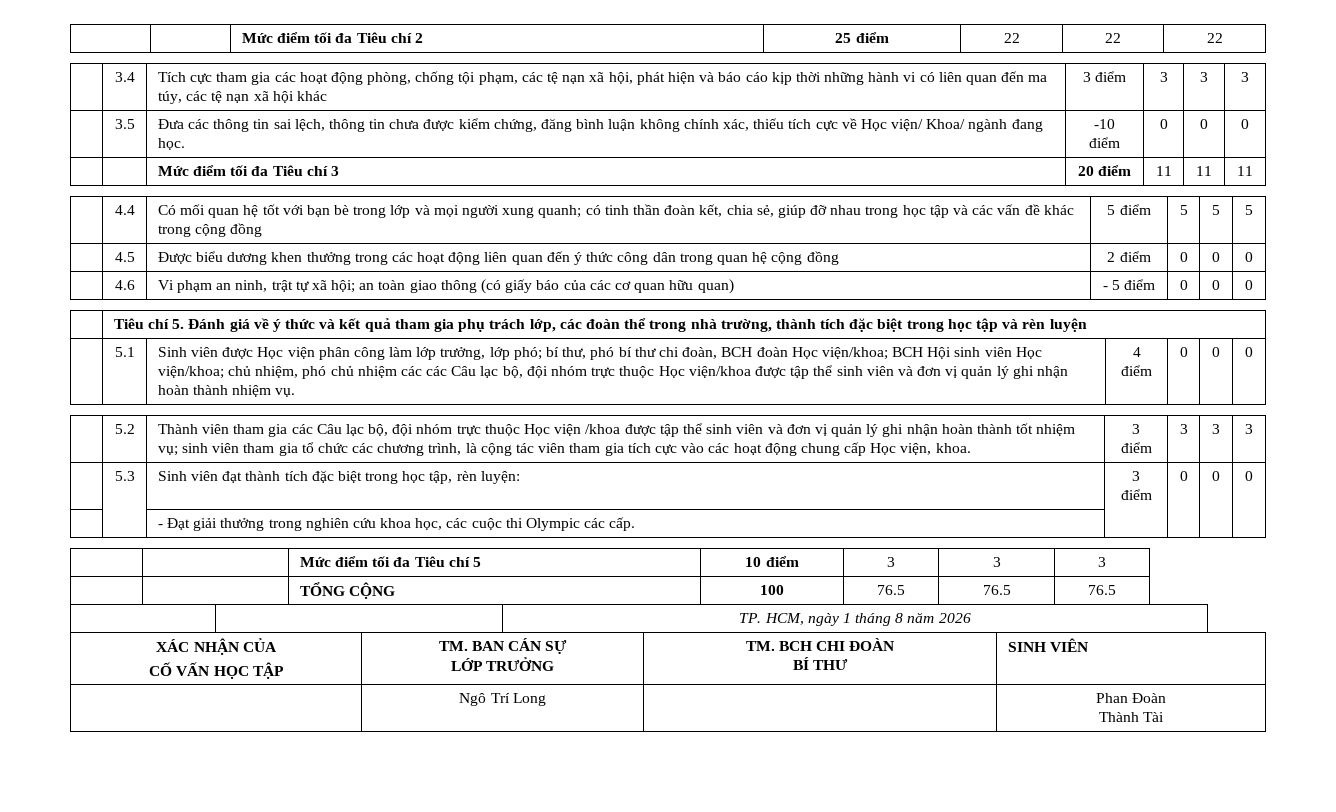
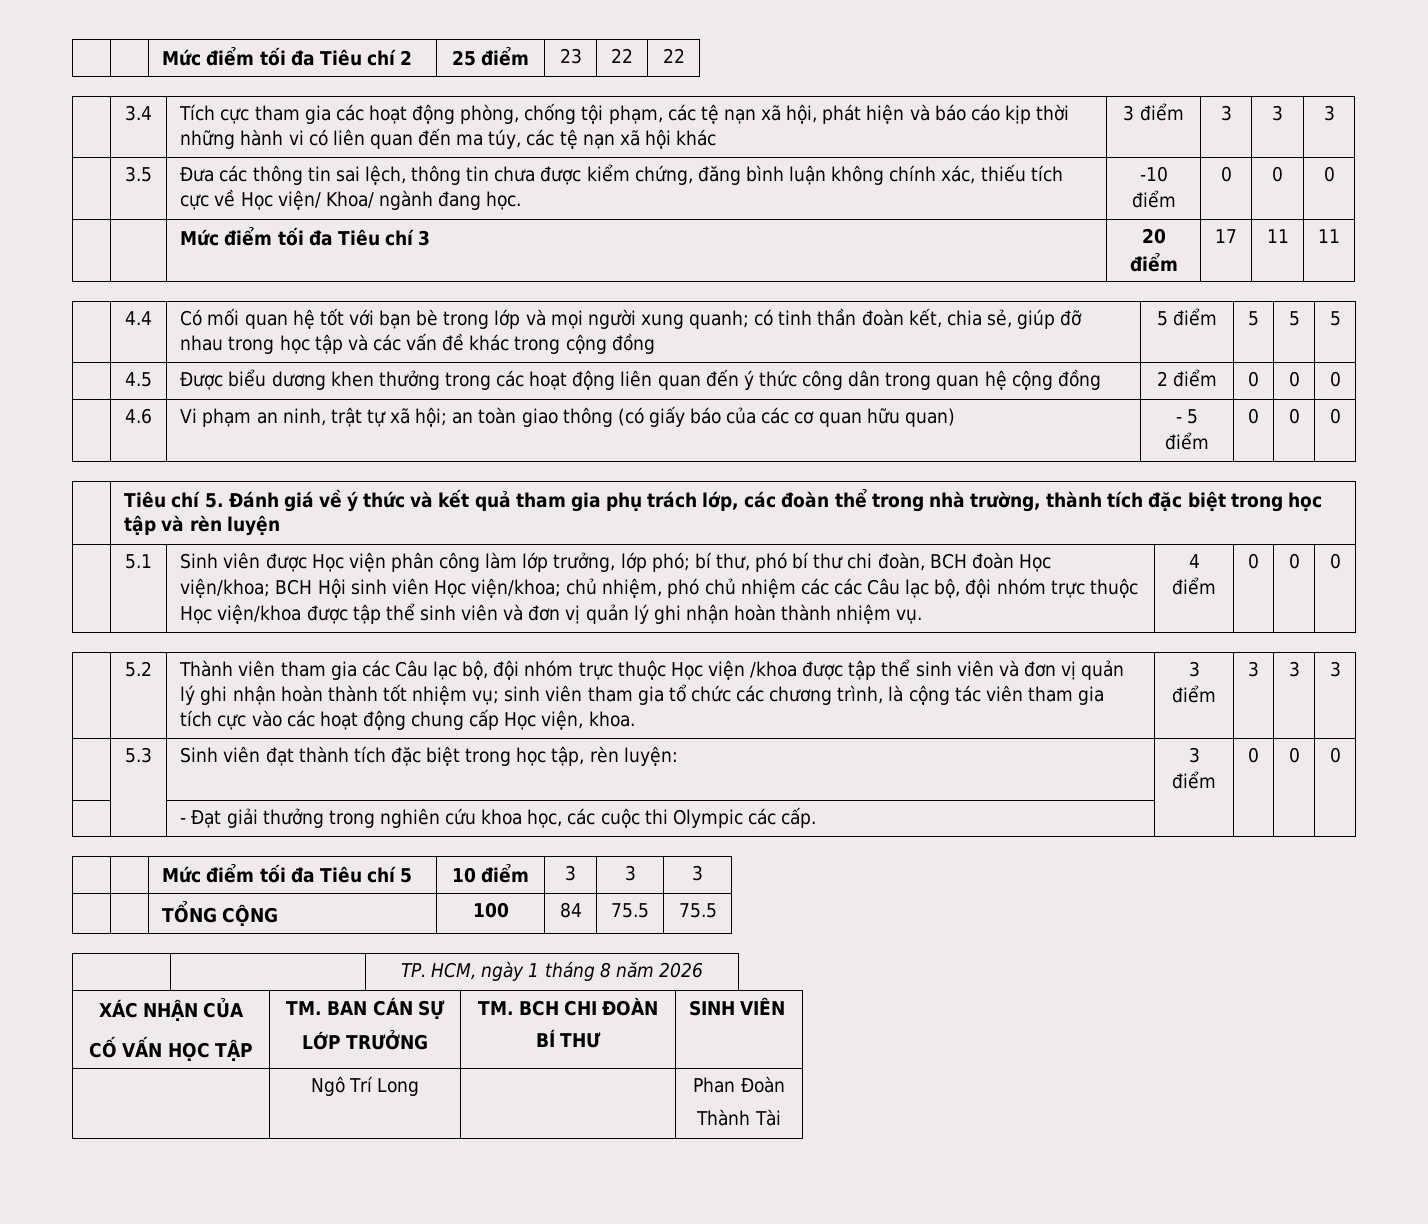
- | | Mức điểm tối đa Tiêu chí 2 | 25 điểm | 22 | 22 | 22
+ | | Mức điểm tối đa Tiêu chí 2 | 25 điểm | 23 | 22 | 22
- | | Mức điểm tối đa Tiêu chí 3 | 20 điểm | 11 | 11 | 11
+ | | Mức điểm tối đa Tiêu chí 3 | 20 điểm | 17 | 11 | 11
- | | TỔNG CỘNG | 100 | 76.5 | 76.5 | 76.5
+ | | TỔNG CỘNG | 100 | 84 | 75.5 | 75.5

